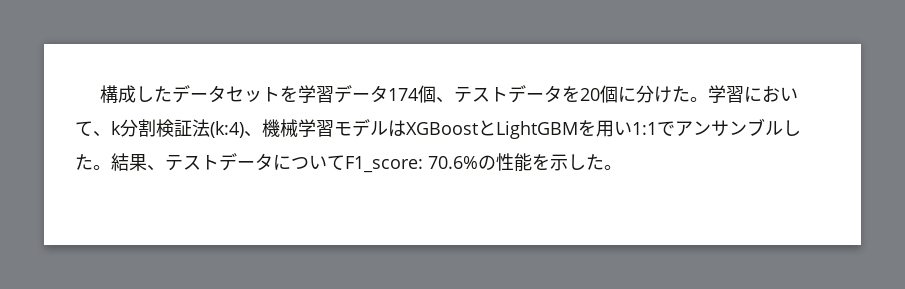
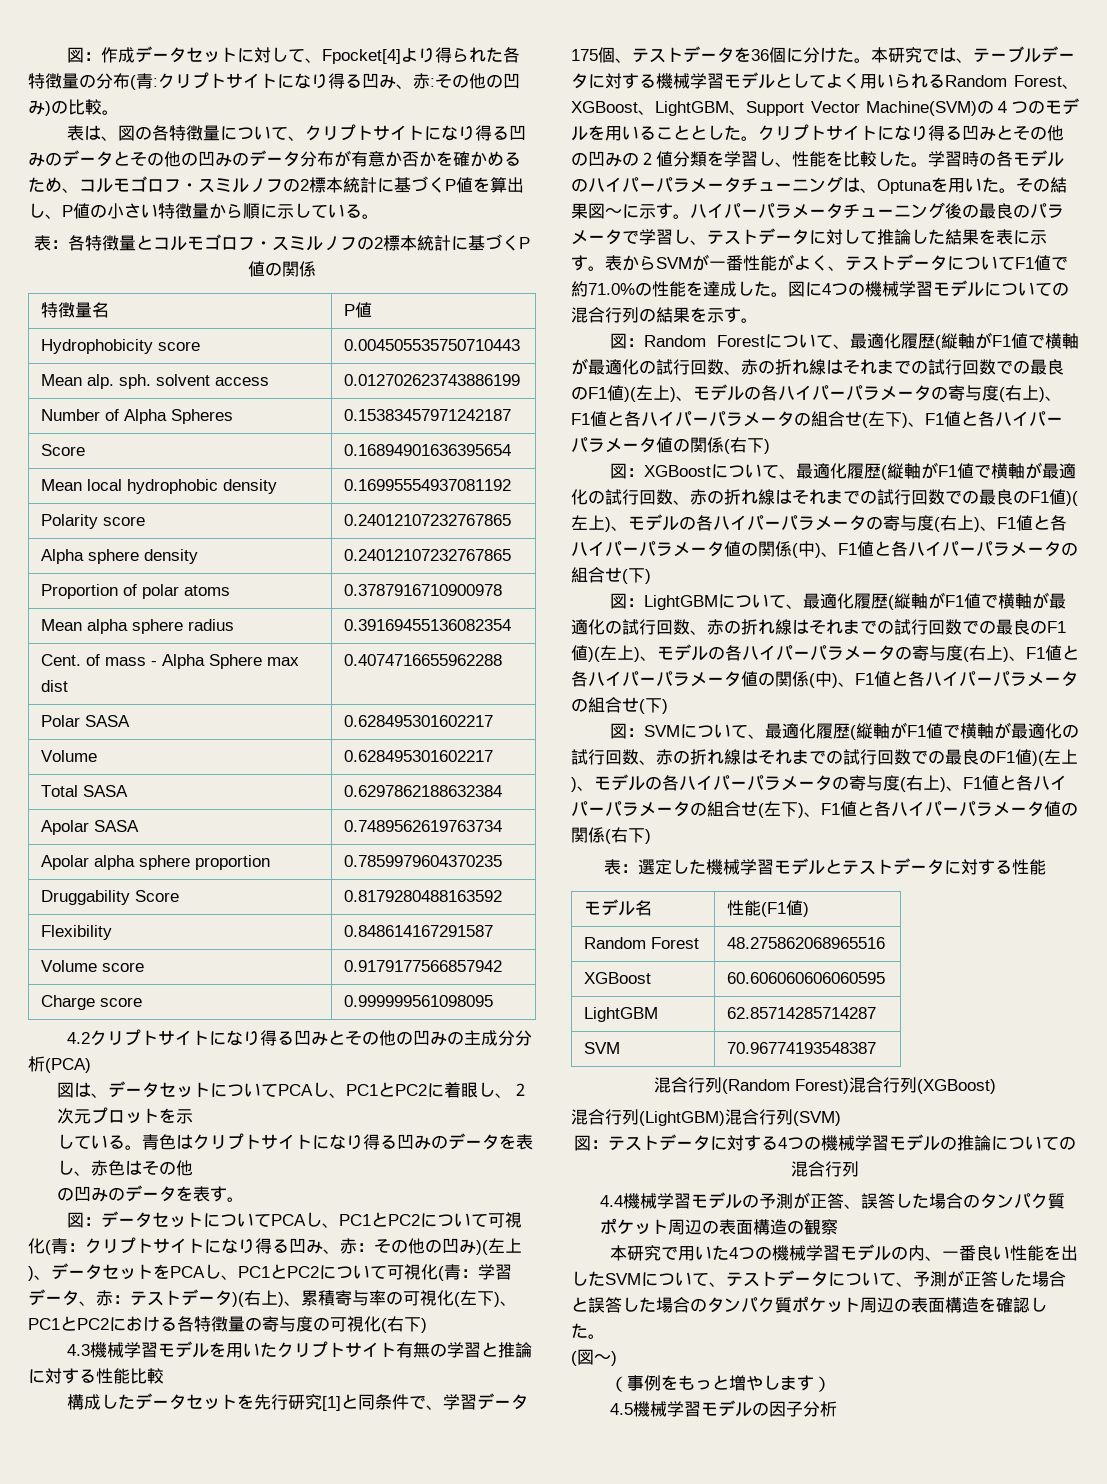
+ 図：作成データセットに対して、Fpocket[4]より得られた各特徴量の分布(青:クリプトサイトになり得る凹み、赤:その他の凹み)の比較。
+ 表は、図の各特徴量について、クリプトサイトになり得る凹みのデータとその他の凹みのデータ分布が有意か否かを確かめるため、コルモゴロフ・スミルノフの2標本統計に基づくP値を算出し、P値の小さい特徴量から順に示している。
+ 表：各特徴量とコルモゴロフ・スミルノフの2標本統計に基づくP値の関係
+ 特徴量名 | P値
+ Hydrophobicity score | 0.004505535750710443
+ Mean alp. sph. solvent access | 0.012702623743886199
+ Number of Alpha Spheres | 0.15383457971242187
+ Score | 0.16894901636395654
+ Mean local hydrophobic density | 0.16995554937081192
+ Polarity score | 0.24012107232767865
+ Alpha sphere density | 0.24012107232767865
+ Proportion of polar atoms | 0.3787916710900978
+ Mean alpha sphere radius | 0.39169455136082354
+ Cent. of mass - Alpha Sphere max dist | 0.4074716655962288
+ Polar SASA | 0.628495301602217
+ Volume | 0.628495301602217
+ Total SASA | 0.6297862188632384
+ Apolar SASA | 0.7489562619763734
+ Apolar alpha sphere proportion | 0.7859979604370235
+ Druggability Score | 0.8179280488163592
+ Flexibility | 0.848614167291587
+ Volume score | 0.9179177566857942
+ Charge score | 0.999999561098095
+ 4.2クリプトサイトになり得る凹みとその他の凹みの主成分分析(PCA)
+ 図は、データセットについてPCAし、PC1とPC2に着眼し、２次元プロットを示
+ している。青色はクリプトサイトになり得る凹みのデータを表し、赤色はその他
+ の凹みのデータを表す。
+ 図：データセットについてPCAし、PC1とPC2について可視化(青：クリプトサイトになり得る凹み、赤：その他の凹み)(左上)、データセットをPCAし、PC1とPC2について可視化(青：学習データ、赤：テストデータ)(右上)、累積寄与率の可視化(左下)、PC1とPC2における各特徴量の寄与度の可視化(右下)
+ 4.3機械学習モデルを用いたクリプトサイト有無の学習と推論に対する性能比較
- 構成したデータセットを学習データ174個、テストデータを20個に分けた。
+ 構成したデータセットを先行研究[1]と同条件で、学習データ175個、テストデータを36個に分けた。
- 学習において、k分割検証法(k:4)、機械学習モデルはXGBoostとLightGBMを用い1:1でアンサンブルした。結果、テストデータについてF1_score: 70.6%の性能を示した。
+ 本研究では、テーブルデータに対する機械学習モデルとしてよく用いられるRandom Forest、XGBoost、LightGBM、Support Vector Machine(SVM)の４つのモデルを用いることとした。クリプトサイトになり得る凹みとその他の凹みの２値分類を学習し、性能を比較した。学習時の各モデルのハイパーパラメータチューニングは、Optunaを用いた。その結果図〜に示す。ハイパーパラメータチューニング後の最良のパラメータで学習し、テストデータに対して推論した結果を表に示す。表からSVMが一番性能がよく、テストデータについてF1値で約71.0%の性能を達成した。図に4つの機械学習モデルについての混合行列の結果を示す。
+ 図：Random Forestについて、最適化履歴(縦軸がF1値で横軸が最適化の試行回数、赤の折れ線はそれまでの試行回数での最良のF1値)(左上)、モデルの各ハイパーパラメータの寄与度(右上)、F1値と各ハイパーパラメータの組合せ(左下)、F1値と各ハイパーパラメータ値の関係(右下)
+ 図：XGBoostについて、最適化履歴(縦軸がF1値で横軸が最適化の試行回数、赤の折れ線はそれまでの試行回数での最良のF1値)(左上)、モデルの各ハイパーパラメータの寄与度(右上)、F1値と各ハイパーパラメータ値の関係(中)、F1値と各ハイパーパラメータの組合せ(下)
+ 図：LightGBMについて、最適化履歴(縦軸がF1値で横軸が最適化の試行回数、赤の折れ線はそれまでの試行回数での最良のF1値)(左上)、モデルの各ハイパーパラメータの寄与度(右上)、F1値と各ハイパーパラメータ値の関係(中)、F1値と各ハイパーパラメータの組合せ(下)
+ 図：SVMについて、最適化履歴(縦軸がF1値で横軸が最適化の試行回数、赤の折れ線はそれまでの試行回数での最良のF1値)(左上)、モデルの各ハイパーパラメータの寄与度(右上)、F1値と各ハイパーパラメータの組合せ(左下)、F1値と各ハイパーパラメータ値の関係(右下)
+ 表：選定した機械学習モデルとテストデータに対する性能
+ モデル名 | 性能(F1値)
+ Random Forest | 48.275862068965516
+ XGBoost | 60.606060606060595
+ LightGBM | 62.85714285714287
+ SVM | 70.96774193548387
+ 混合行列(Random Forest)混合行列(XGBoost)
+ 混合行列(LightGBM)混合行列(SVM)
+ 図：テストデータに対する4つの機械学習モデルの推論についての混合行列
+ 4.4機械学習モデルの予測が正答、誤答した場合のタンパク質ポケット周辺の表面構造の観察
+ 本研究で用いた4つの機械学習モデルの内、一番良い性能を出したSVMについて、テストデータについて、予測が正答した場合と誤答した場合のタンパク質ポケット周辺の表面構造を確認した。
+ (図〜)
+ （事例をもっと増やします）
+ 4.5機械学習モデルの因子分析

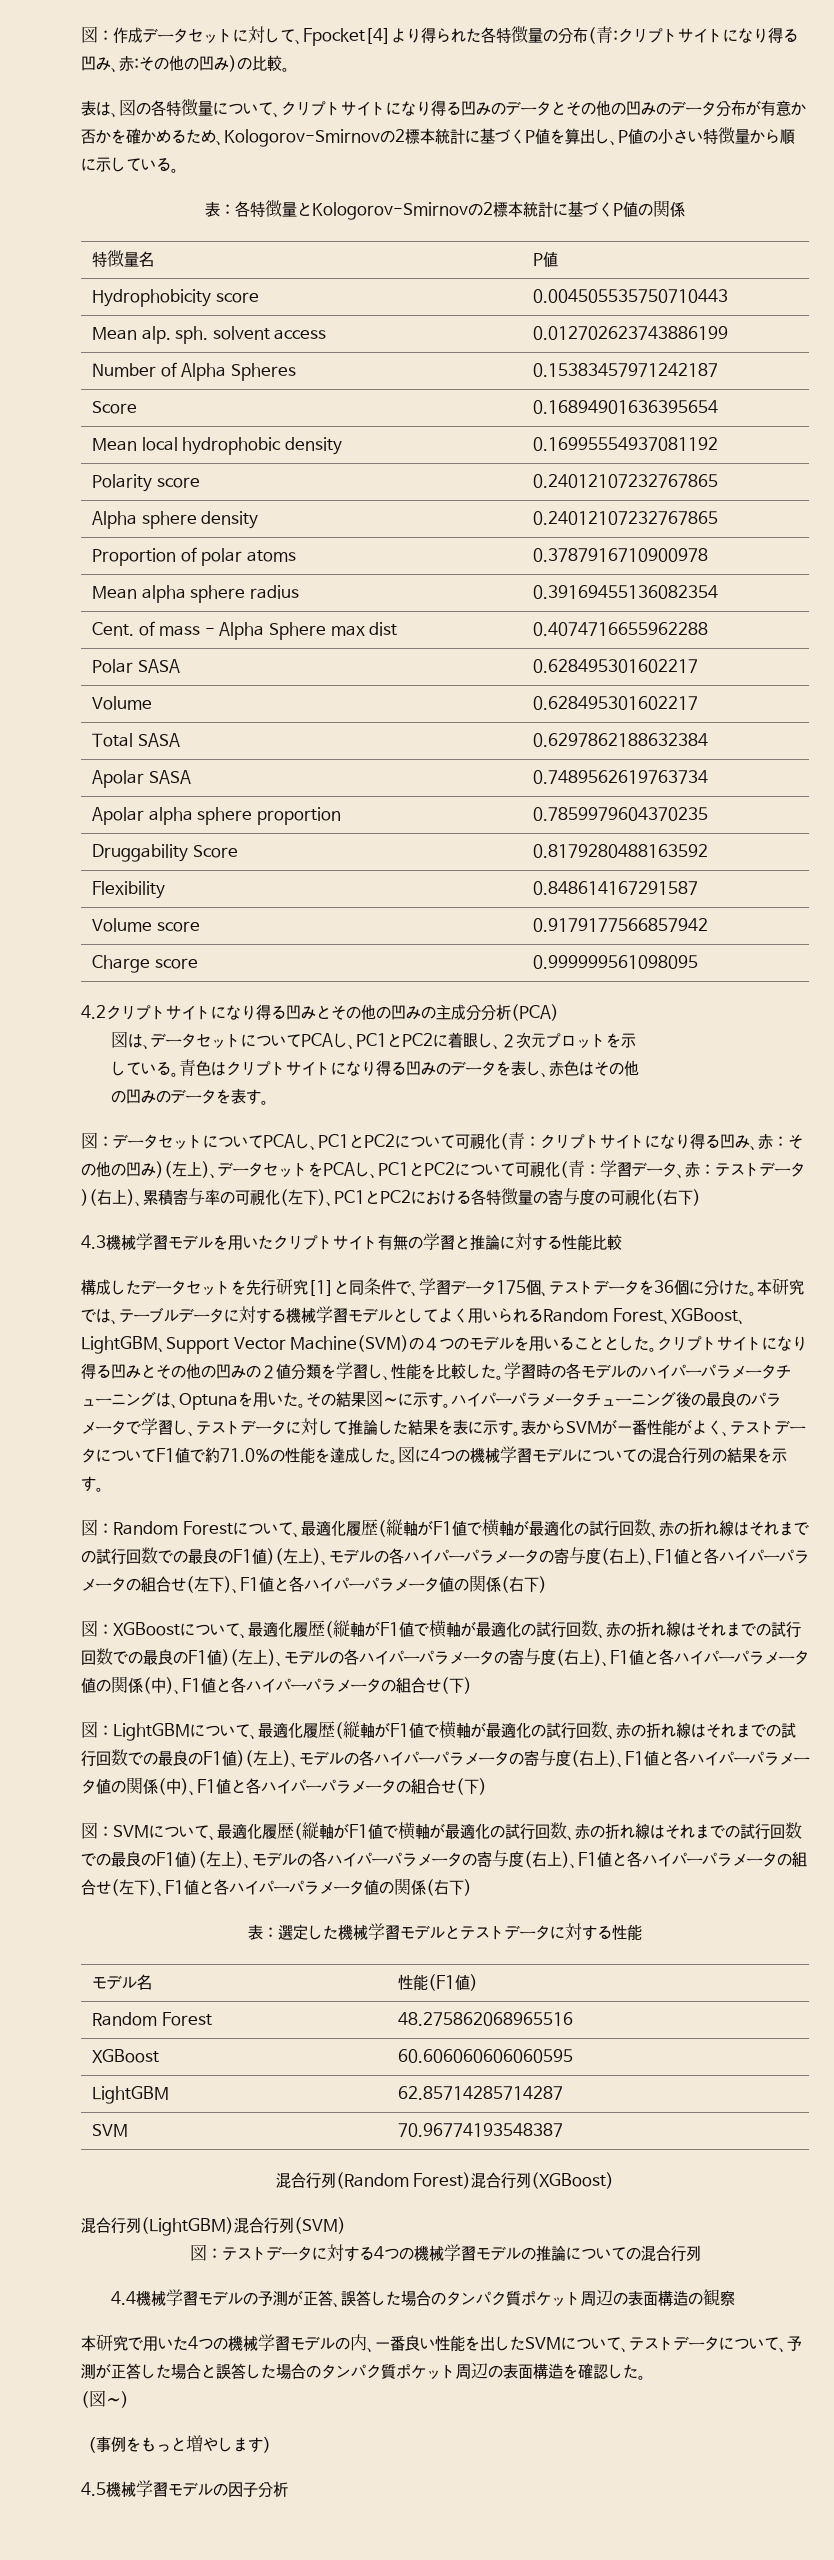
- 表は、図の各特徴量について、クリプトサイトになり得る凹みのデータとその他の凹みのデータ分布が有意か否かを確かめるため、コルモゴロフ・スミルノフの2標本統計に基づくP値を算出し、P値の小さい特徴量から順に示している。
+ 表は、図の各特徴量について、クリプトサイトになり得る凹みのデータとその他の凹みのデータ分布が有意か否かを確かめるため、Kologorov-Smirnovの2標本統計に基づくP値を算出し、P値の小さい特徴量から順に示している。
- 表：各特徴量とコルモゴロフ・スミルノフの2標本統計に基づくP値の関係
+ 表：各特徴量とKologorov-Smirnovの2標本統計に基づくP値の関係

